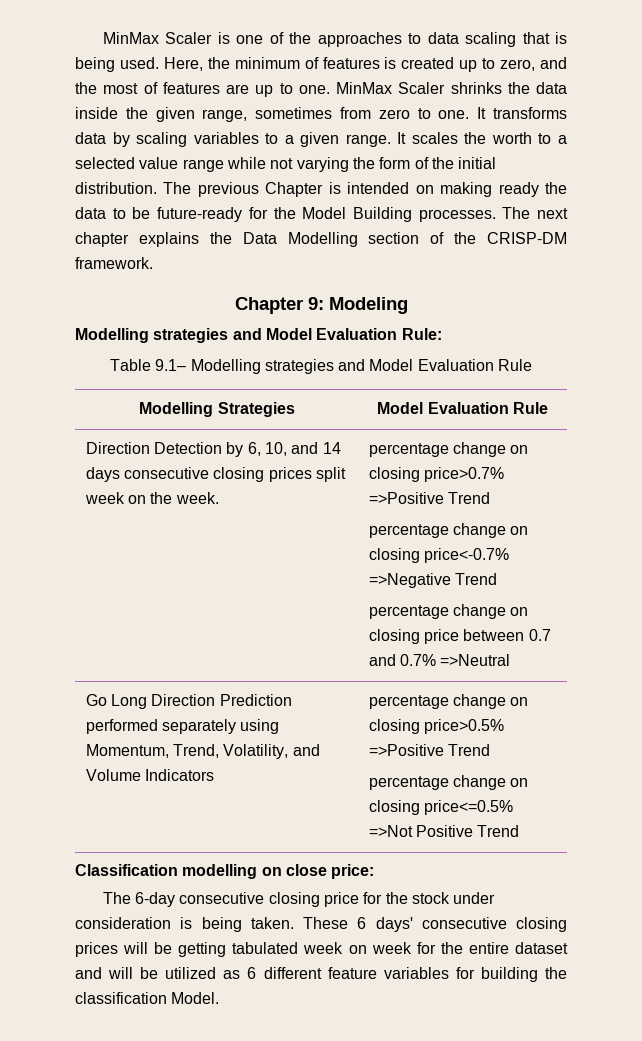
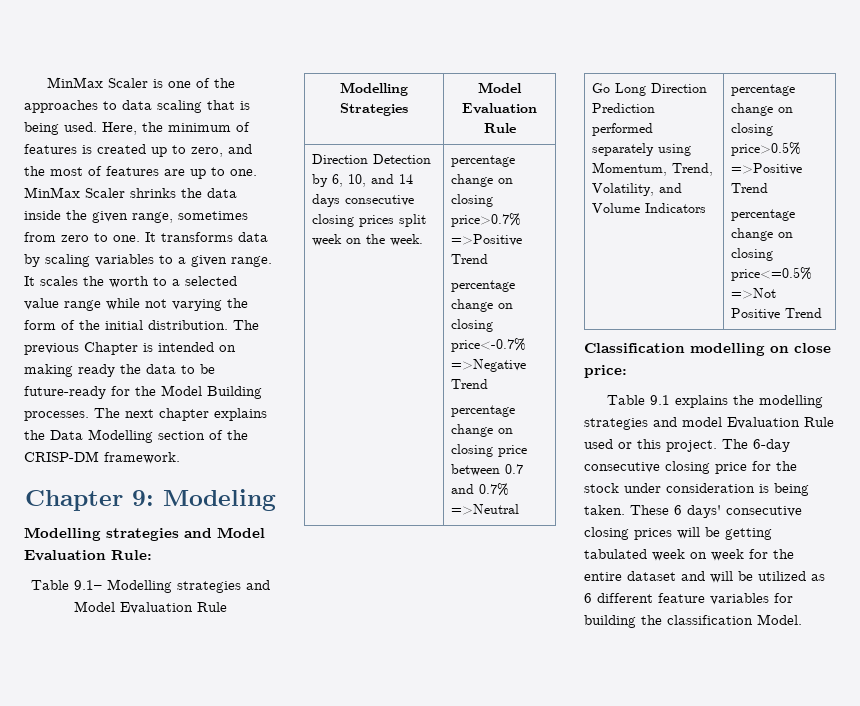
+ Table 9.1 explains the modelling strategies and model Evaluation Rule used or this project.

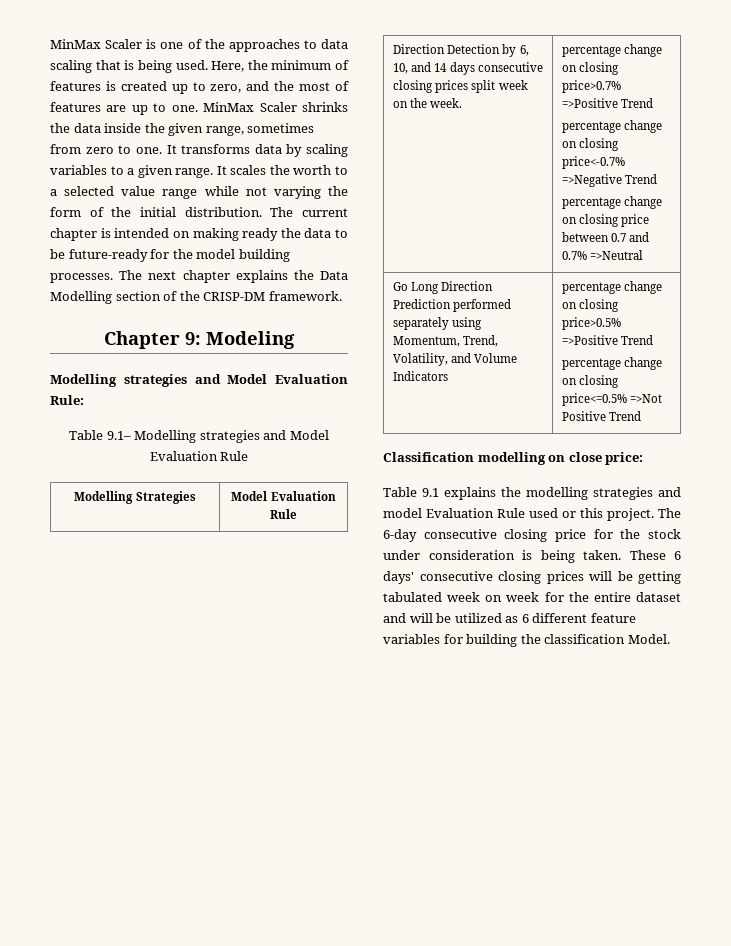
- The previous Chapter is intended on making ready the data to be future-ready for the Model Building processes.
+ The current chapter is intended on making ready the data to be future-ready for the model building processes.

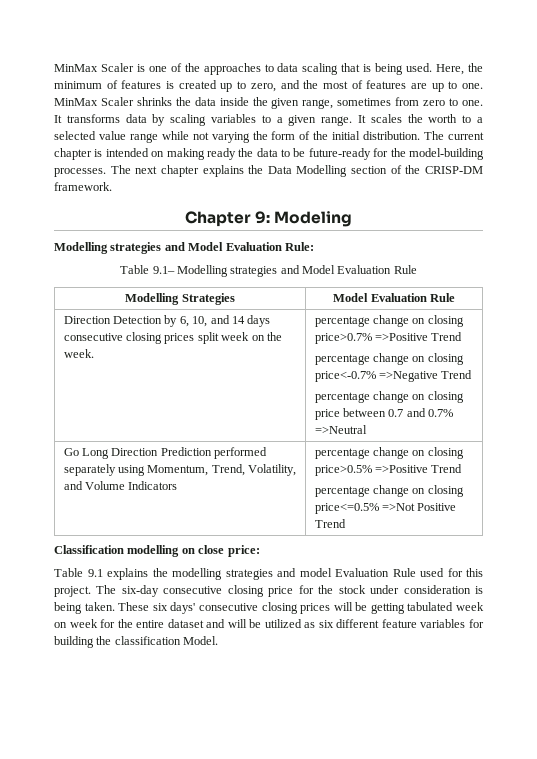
- The current chapter is intended on making ready the data to be future-ready for the model building processes.
+ The current chapter is intended on making ready the data to be future-ready for the model-building processes.
- Table 9.1 explains the modelling strategies and model Evaluation Rule used or this project.
+ Table 9.1 explains the modelling strategies and model Evaluation Rule used for this project.
- The 6-day consecutive closing price for the stock under consideration is being taken.
+ The six-day consecutive closing price for the stock under consideration is being taken.
- These 6 days' consecutive closing prices will be getting tabulated week on week for the entire dataset and will be utilized as 6 different feature variables for building the classification Model.
+ These six days' consecutive closing prices will be getting tabulated week on week for the entire dataset and will be utilized as six different feature variables for building the classification Model.

